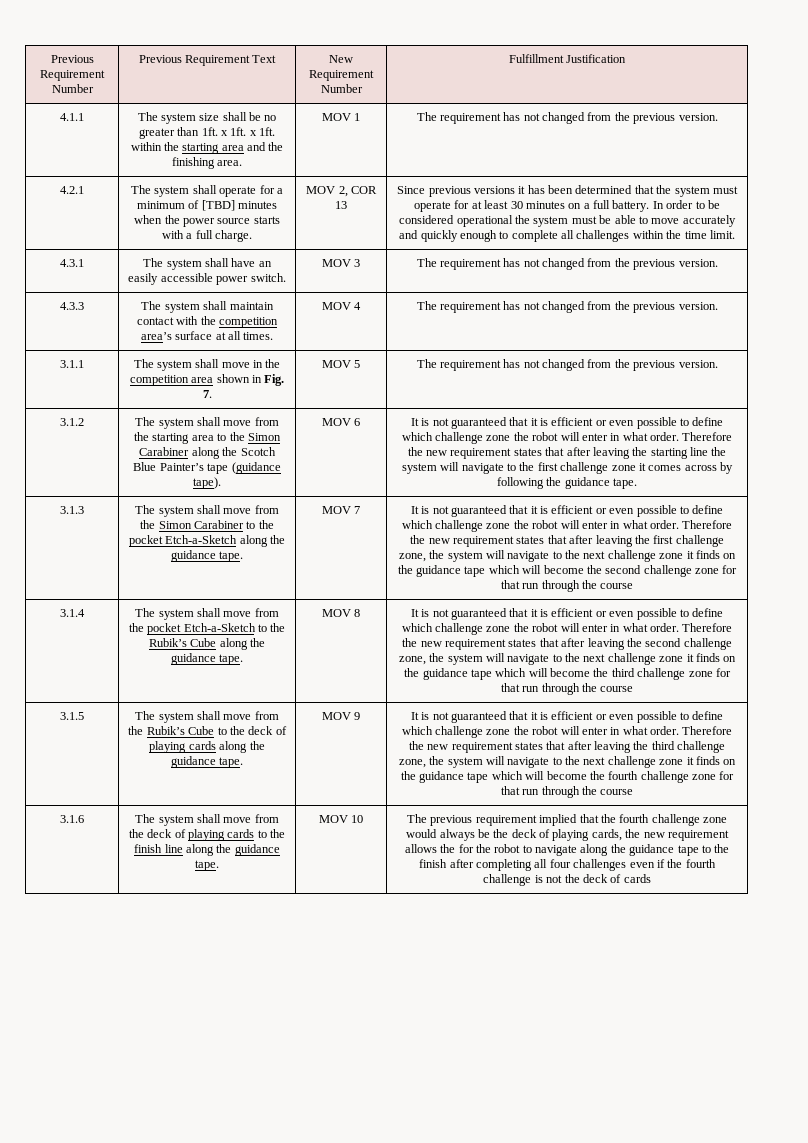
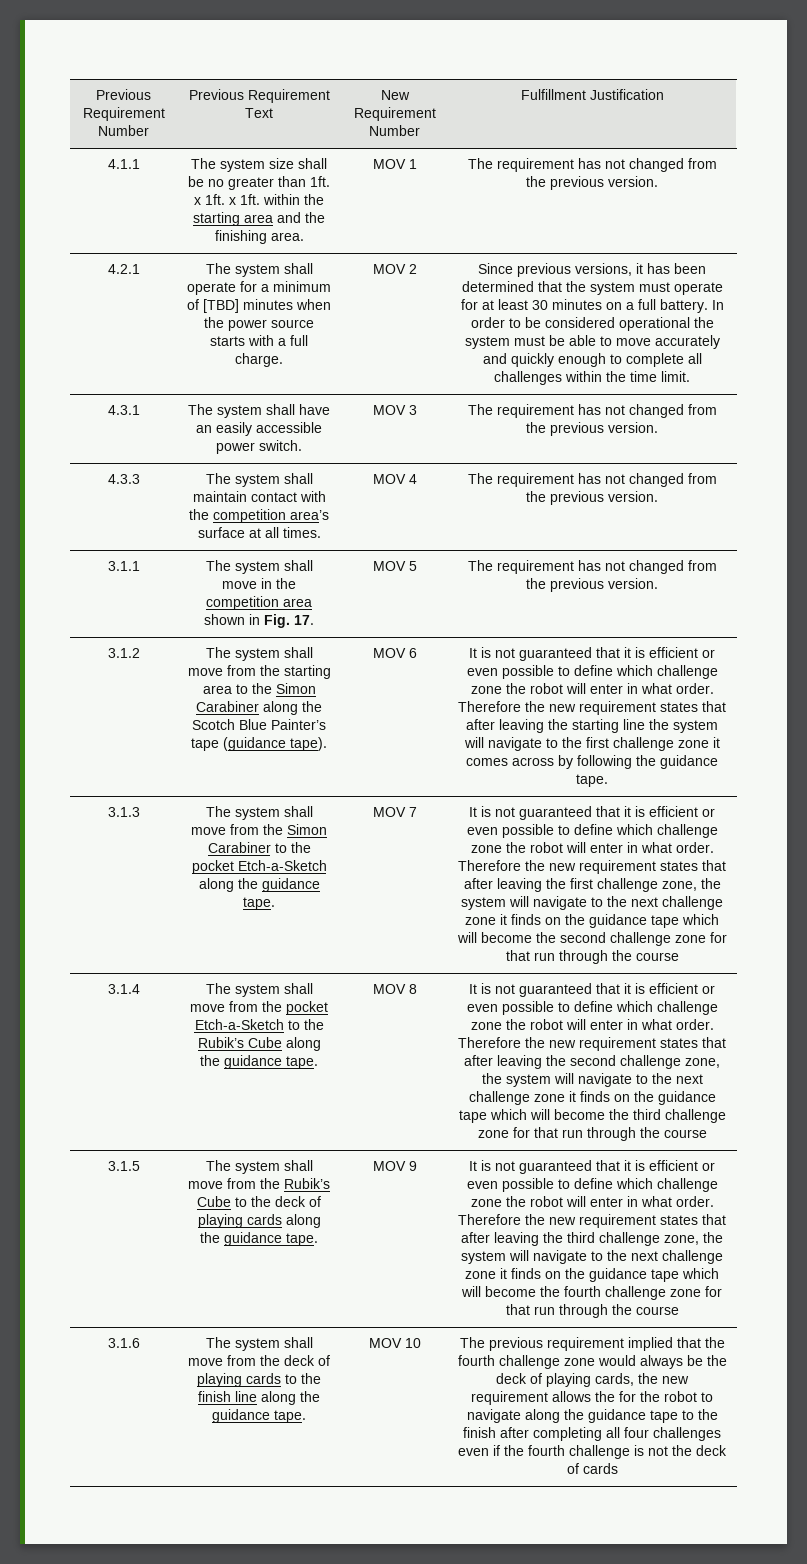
- MOV 2, COR 13
+ MOV 2
- Since previous versions it has been determined that the system must operate for at least 30 minutes on a full battery.
+ Since previous versions, it has been determined that the system must operate for at least 30 minutes on a full battery.
- 3.1.1 | The system shall move in the competition area shown in Fig. 7. | MOV 5 | The requirement has not changed from the previous version.
+ 3.1.1 | The system shall move in the competition area shown in Fig. 17. | MOV 5 | The requirement has not changed from the previous version.

